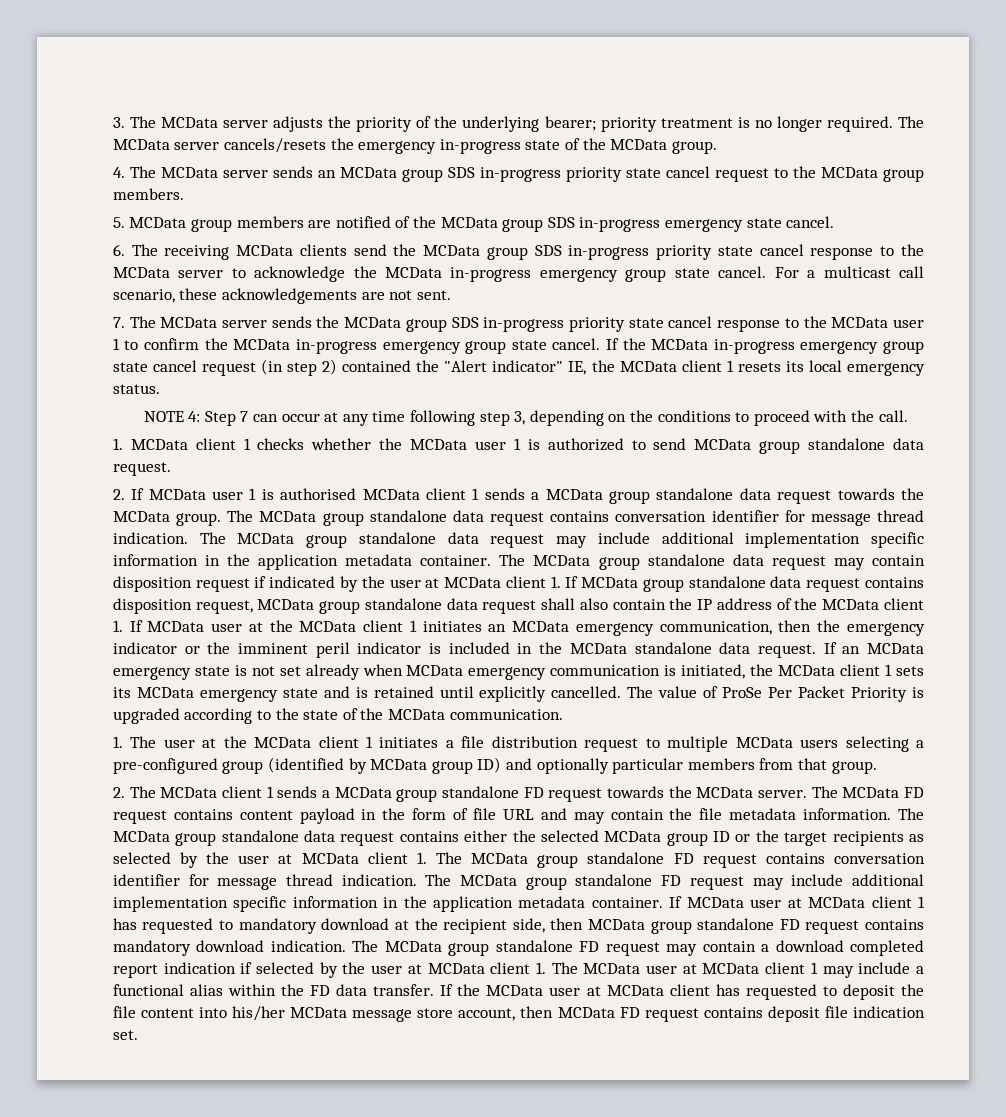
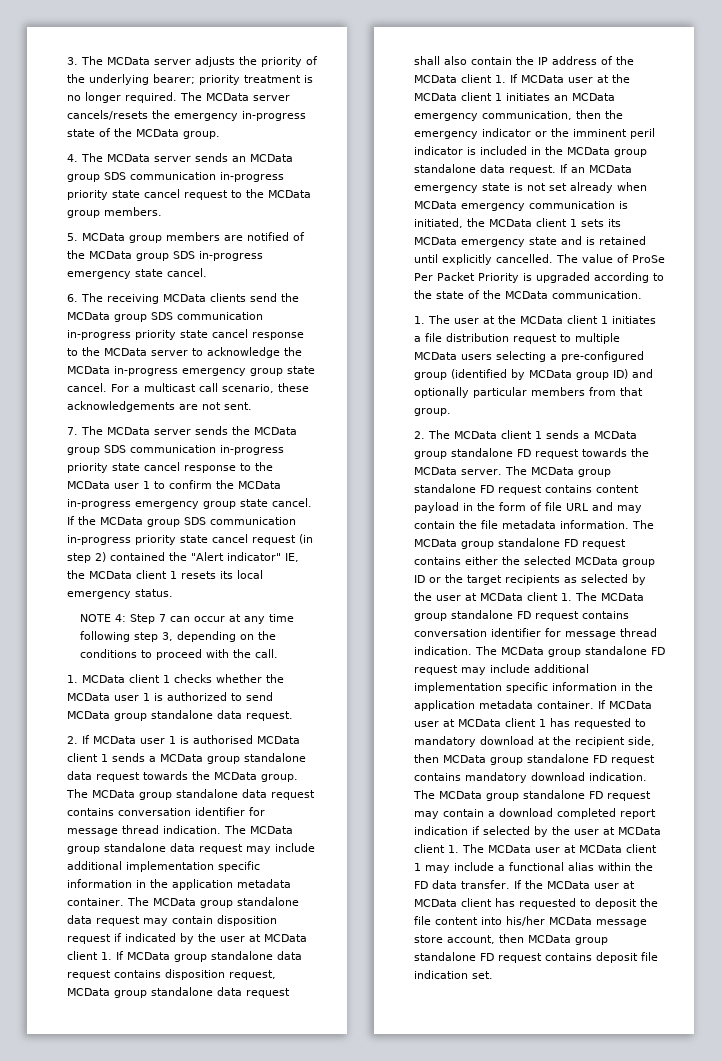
- 4. The MCData server sends an MCData group SDS in-progress priority state cancel request to the MCData group members.
+ 4. The MCData server sends an MCData group SDS communication in-progress priority state cancel request to the MCData group members.
- 6. The receiving MCData clients send the MCData group SDS in-progress priority state cancel response to the MCData server to acknowledge the MCData in-progress emergency group state cancel.
+ 6. The receiving MCData clients send the MCData group SDS communication in-progress priority state cancel response to the MCData server to acknowledge the MCData in-progress emergency group state cancel.
- 7. The MCData server sends the MCData group SDS in-progress priority state cancel response to the MCData user 1 to confirm the MCData in-progress emergency group state cancel.
+ 7. The MCData server sends the MCData group SDS communication in-progress priority state cancel response to the MCData user 1 to confirm the MCData in-progress emergency group state cancel.
- If the MCData in-progress emergency group state cancel request (in step 2) contained the "Alert indicator" IE, the MCData client 1 resets its local emergency status.
+ If the MCData group SDS communication in-progress priority state cancel request (in step 2) contained the "Alert indicator" IE, the MCData client 1 resets its local emergency status.
- The MCData group standalone data request may contain disposition request if indicated by the user at MCData client 1. If MCData group standalone data request contains disposition request, MCData group standalone data request shall also contain the IP address of the MCData client 1. If MCData user at the MCData client 1 initiates an MCData emergency communication, then the emergency indicator or the imminent peril indicator is included in the MCData standalone data request.
+ The MCData group standalone data request may contain disposition request if indicated by the user at MCData client 1. If MCData group standalone data request contains disposition request, MCData group standalone data request shall also contain the IP address of the MCData client 1. If MCData user at the MCData client 1 initiates an MCData emergency communication, then the emergency indicator or the imminent peril indicator is included in the MCData group standalone data request.
- The MCData FD request contains content payload in the form of file URL and may contain the file metadata information.
+ The MCData group standalone FD request contains content payload in the form of file URL and may contain the file metadata information.
- The MCData group standalone data request contains either the selected MCData group ID or the target recipients as selected by the user at MCData client 1. The MCData group standalone FD request contains conversation identifier for message thread indication.
+ The MCData group standalone FD request contains either the selected MCData group ID or the target recipients as selected by the user at MCData client 1. The MCData group standalone FD request contains conversation identifier for message thread indication.
- If the MCData user at MCData client has requested to deposit the file content into his/her MCData message store account, then MCData FD request contains deposit file indication set.
+ If the MCData user at MCData client has requested to deposit the file content into his/her MCData message store account, then MCData group standalone FD request contains deposit file indication set.

